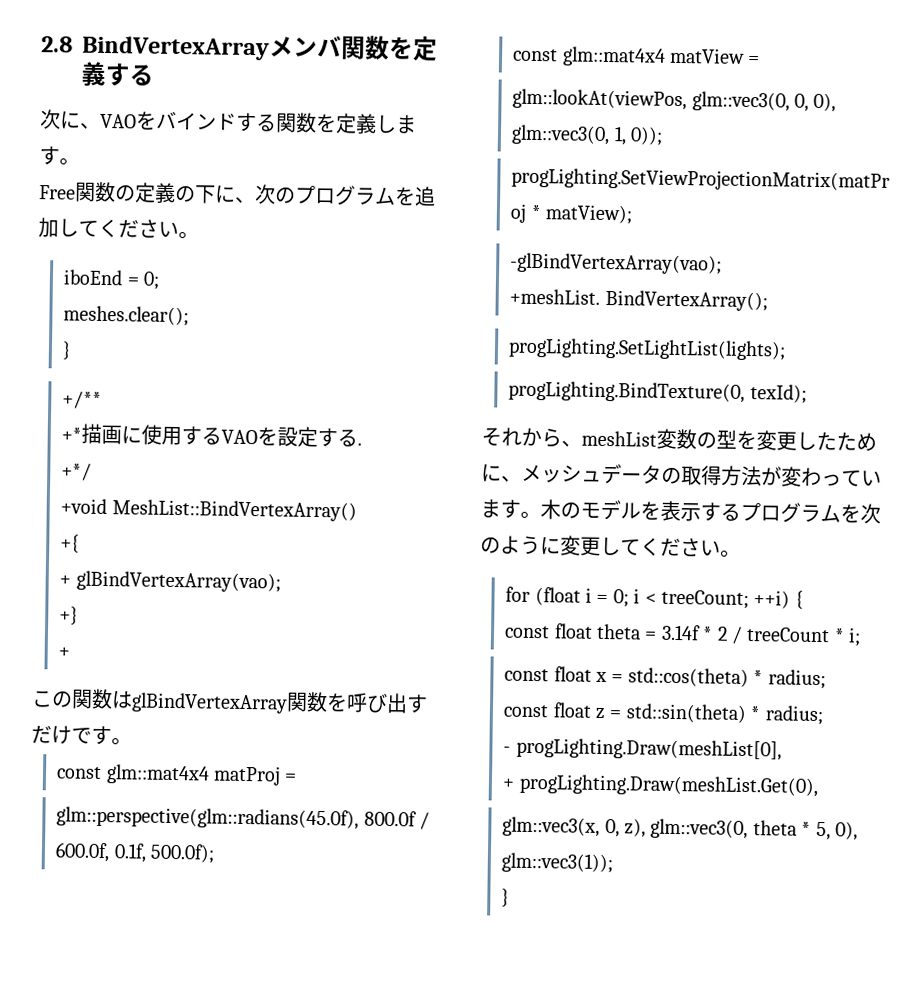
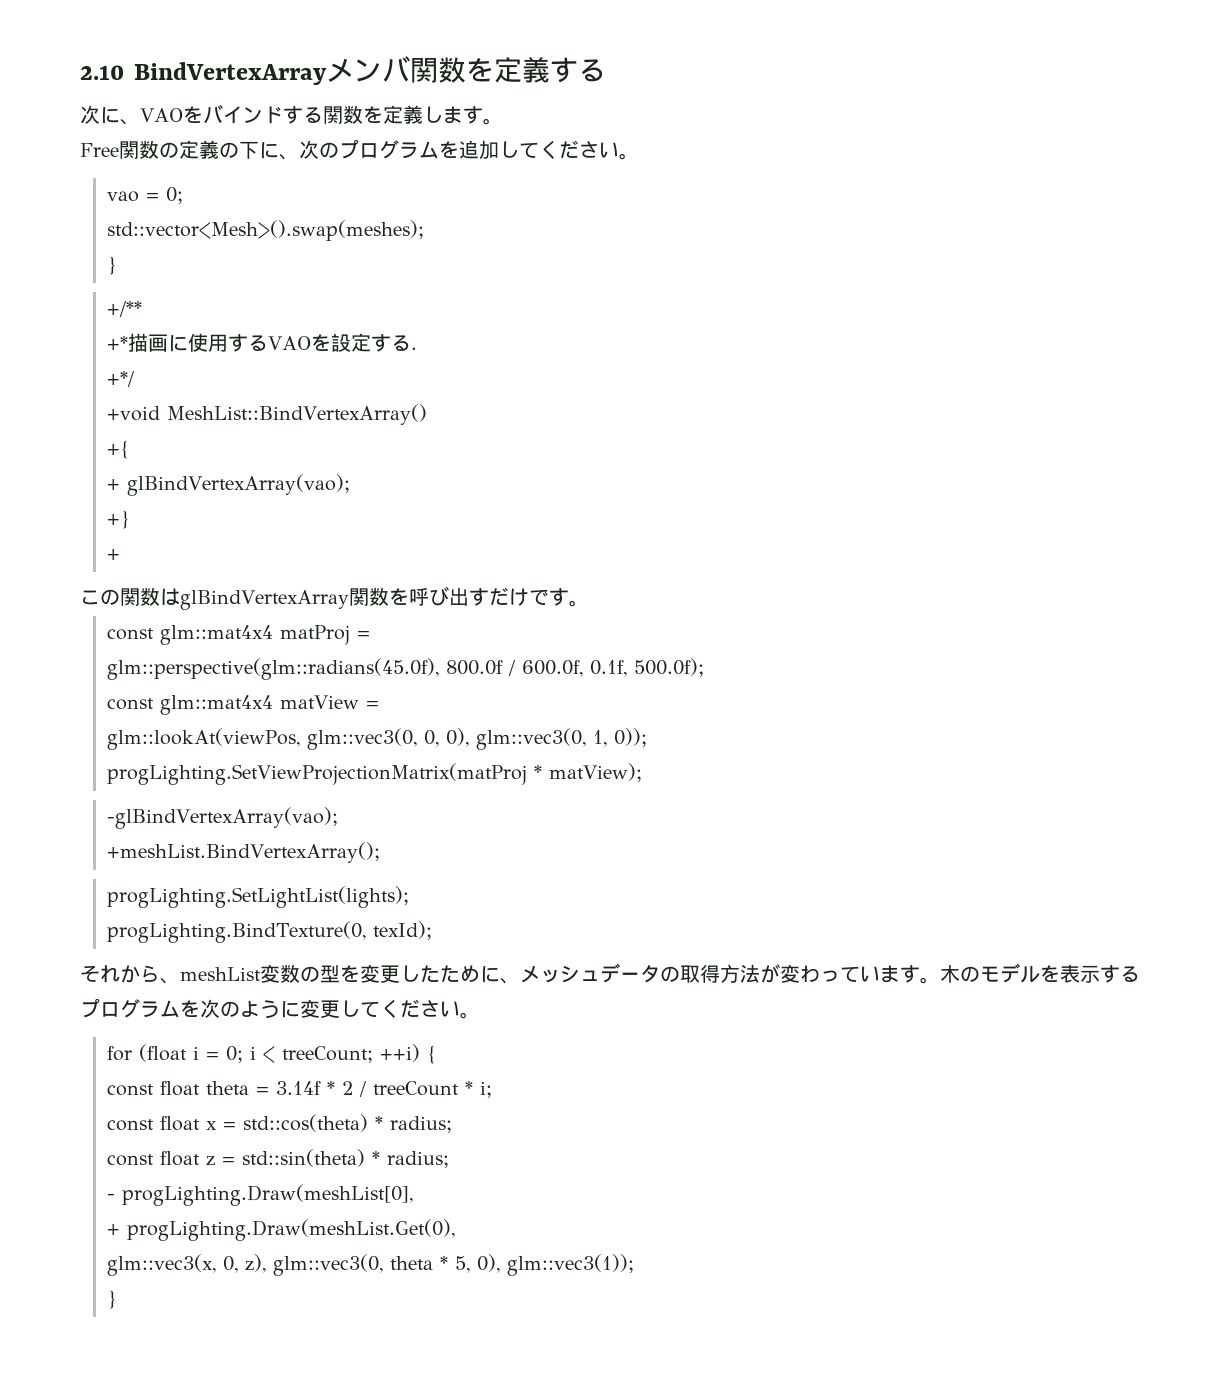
- 2.8 BindVertexArrayメンバ関数を定義する
+ 2.10 BindVertexArrayメンバ関数を定義する
- iboEnd = 0;
+ vao = 0;
- meshes.clear();
+ std::vector<Mesh>().swap(meshes);
- +meshList. BindVertexArray();
+ +meshList.BindVertexArray();

